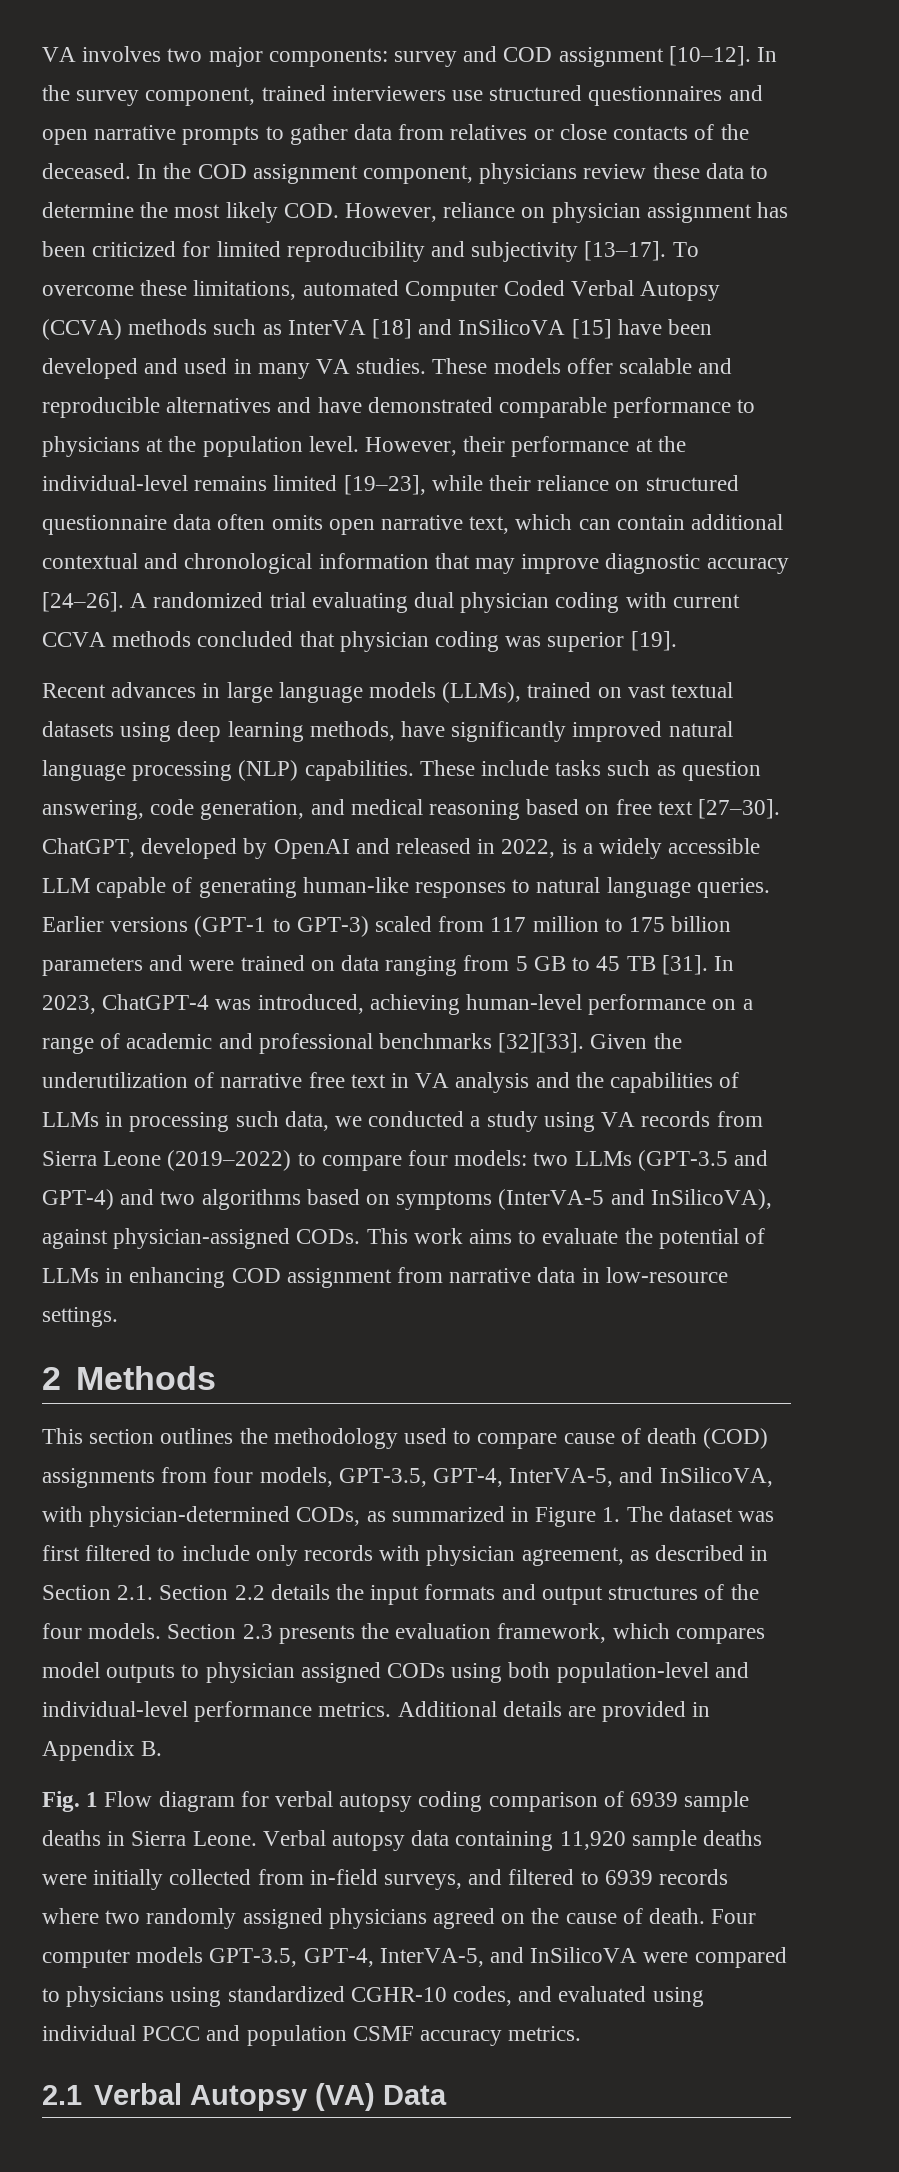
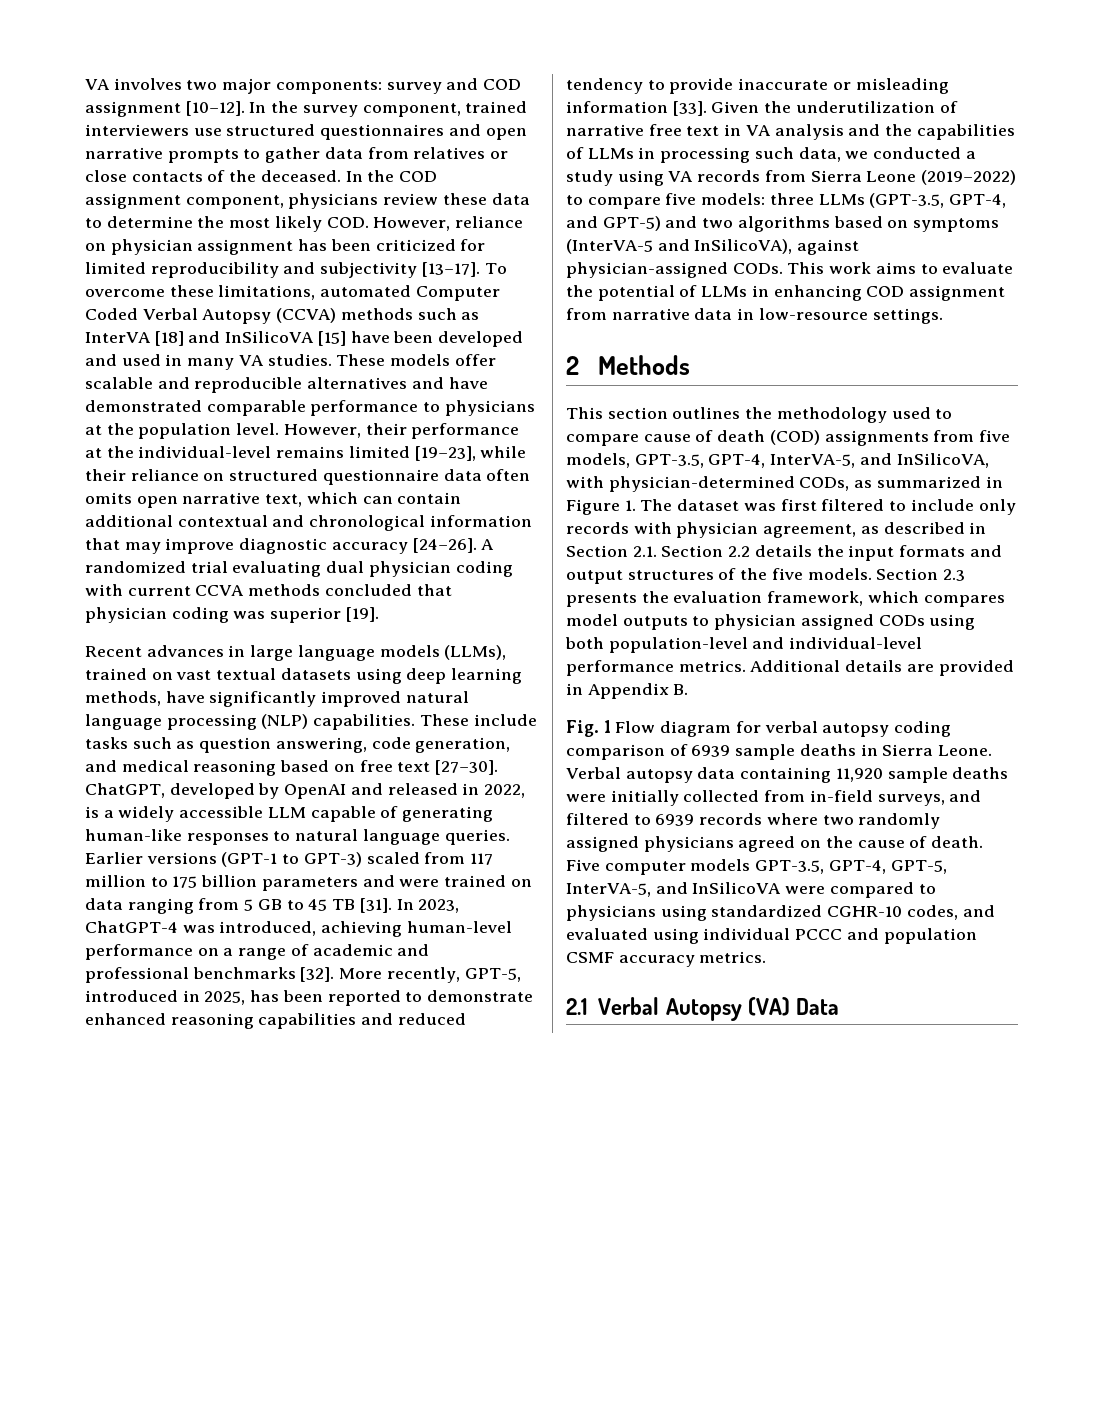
- In 2023, ChatGPT-4 was introduced, achieving human-level performance on a range of academic and professional benchmarks [32][33].
+ In 2023, ChatGPT-4 was introduced, achieving human-level performance on a range of academic and professional benchmarks [32]. More recently, GPT-5, introduced in 2025, has been reported to demonstrate enhanced reasoning capabilities and reduced tendency to provide inaccurate or misleading information [33].
- Given the underutilization of narrative free text in VA analysis and the capabilities of LLMs in processing such data, we conducted a study using VA records from Sierra Leone (2019–2022) to compare four models: two LLMs (GPT-3.5 and GPT-4) and two algorithms based on symptoms (InterVA-5 and InSilicoVA), against physician-assigned CODs.
+ Given the underutilization of narrative free text in VA analysis and the capabilities of LLMs in processing such data, we conducted a study using VA records from Sierra Leone (2019–2022) to compare five models: three LLMs (GPT-3.5, GPT-4, and GPT-5) and two algorithms based on symptoms (InterVA-5 and InSilicoVA), against physician-assigned CODs.
- This section outlines the methodology used to compare cause of death (COD) assignments from four models, GPT-3.5, GPT-4, InterVA-5, and InSilicoVA, with physician-determined CODs, as summarized in Figure 1. The dataset was first filtered to include only records with physician agreement, as described in Section 2.1. Section 2.2 details the input formats and output structures of the four models.
+ This section outlines the methodology used to compare cause of death (COD) assignments from five models, GPT-3.5, GPT-4, InterVA-5, and InSilicoVA, with physician-determined CODs, as summarized in Figure 1. The dataset was first filtered to include only records with physician agreement, as described in Section 2.1. Section 2.2 details the input formats and output structures of the five models.
- Four computer models GPT-3.5, GPT-4, InterVA-5, and InSilicoVA were compared to physicians using standardized CGHR-10 codes, and evaluated using individual PCCC and population CSMF accuracy metrics.
+ Five computer models GPT-3.5, GPT-4, GPT-5, InterVA-5, and InSilicoVA were compared to physicians using standardized CGHR-10 codes, and evaluated using individual PCCC and population CSMF accuracy metrics.

